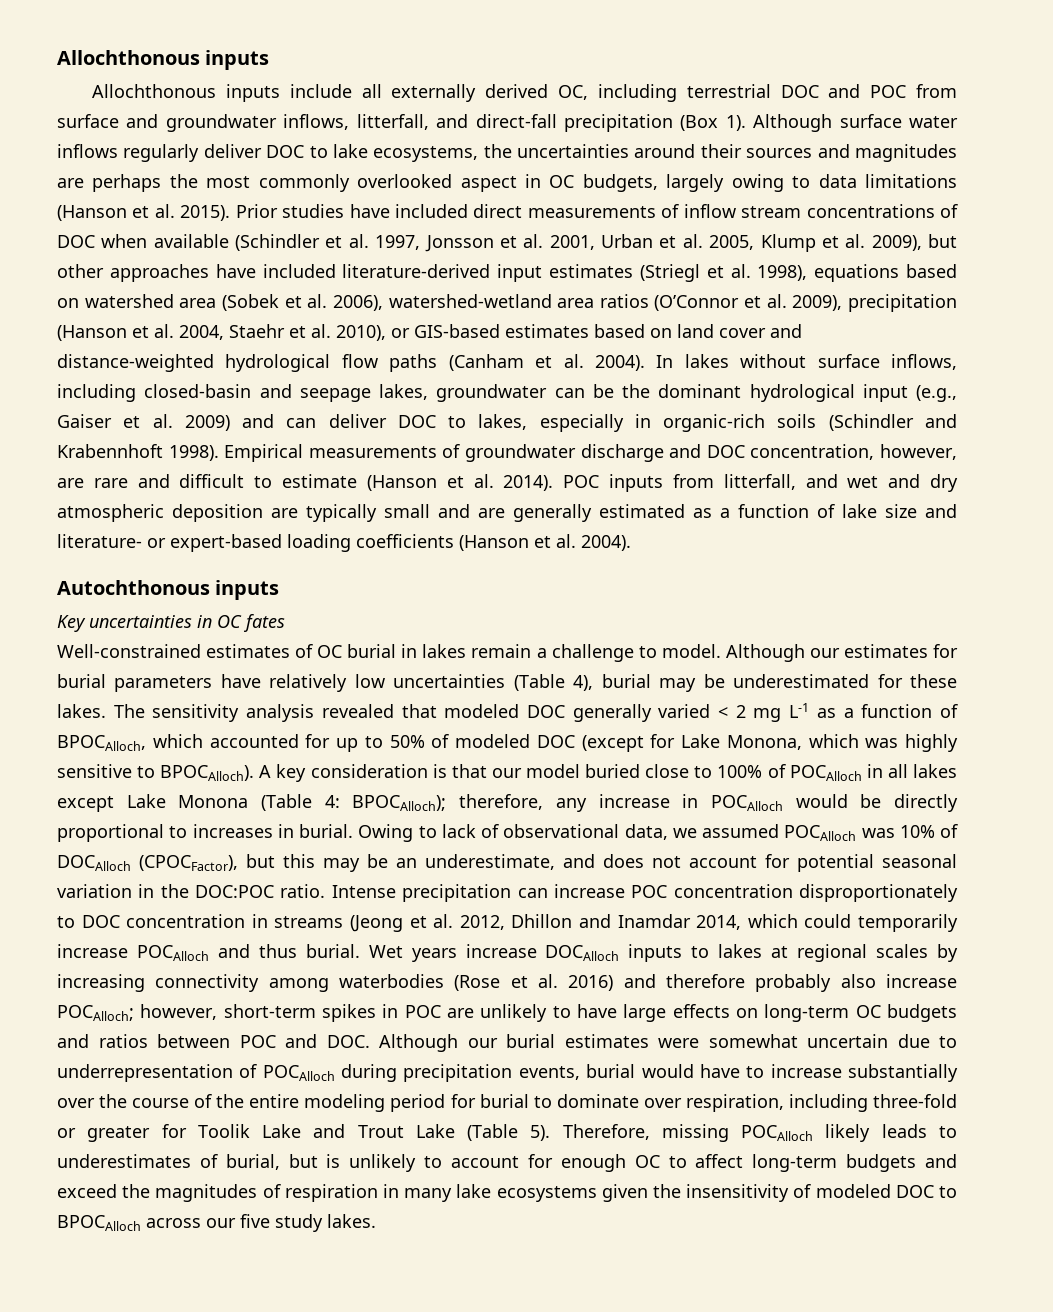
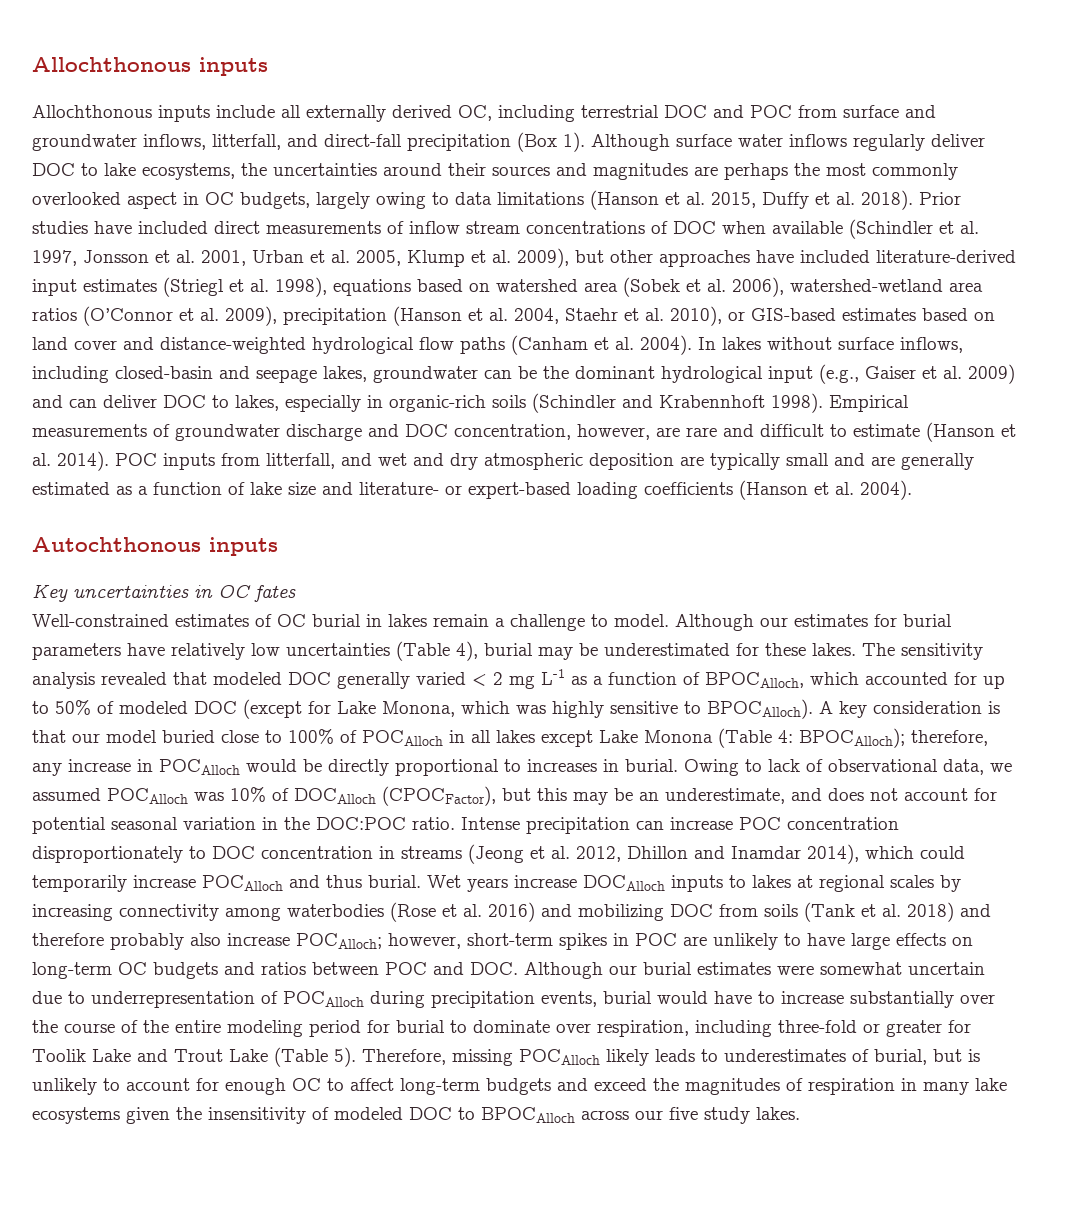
- Although surface water inflows regularly deliver DOC to lake ecosystems, the uncertainties around their sources and magnitudes are perhaps the most commonly overlooked aspect in OC budgets, largely owing to data limitations (Hanson et al. 2015).
+ Although surface water inflows regularly deliver DOC to lake ecosystems, the uncertainties around their sources and magnitudes are perhaps the most commonly overlooked aspect in OC budgets, largely owing to data limitations (Hanson et al. 2015, Duffy et al. 2018).
- Intense precipitation can increase POC concentration disproportionately to DOC concentration in streams (Jeong et al. 2012, Dhillon and Inamdar 2014, which could temporarily increase POCAlloch and thus burial.
+ Intense precipitation can increase POC concentration disproportionately to DOC concentration in streams (Jeong et al. 2012, Dhillon and Inamdar 2014), which could temporarily increase POCAlloch and thus burial.
- Wet years increase DOCAlloch inputs to lakes at regional scales by increasing connectivity among waterbodies (Rose et al. 2016) and therefore probably also increase POCAlloch;
+ Wet years increase DOCAlloch inputs to lakes at regional scales by increasing connectivity among waterbodies (Rose et al. 2016) and mobilizing DOC from soils (Tank et al. 2018) and therefore probably also increase POCAlloch;

